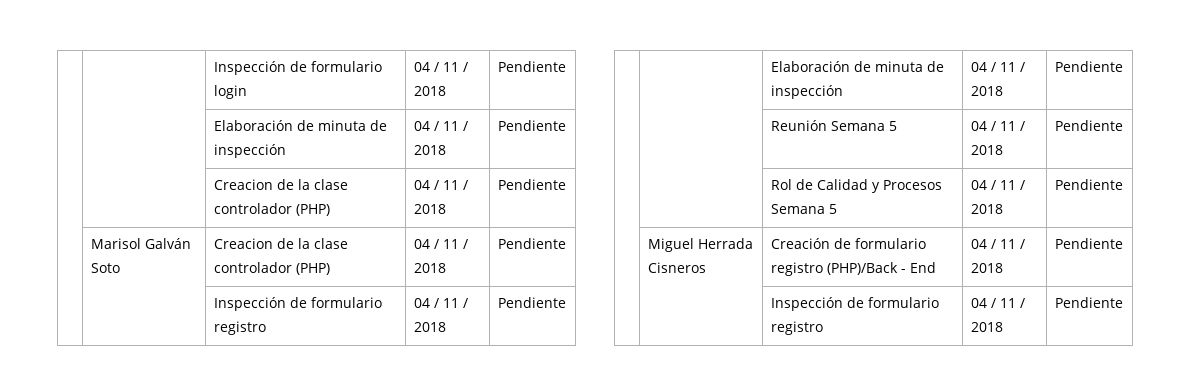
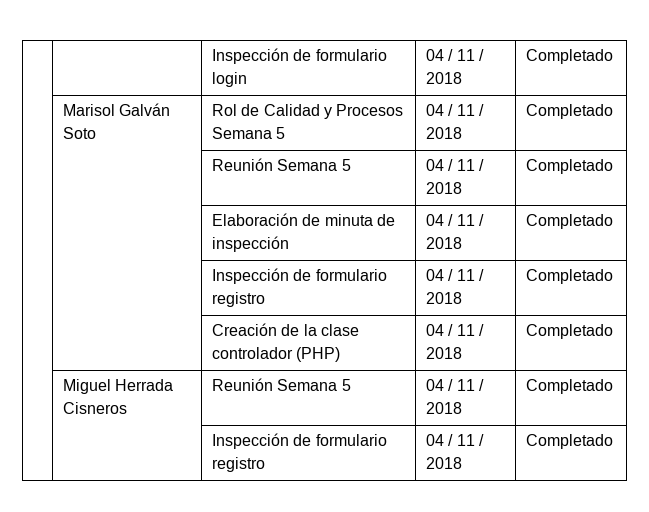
- | | Inspección de formulario login | 04 / 11 / 2018 | Pendiente
- | | Elaboración de minuta de inspección | 04 / 11 / 2018 | Pendiente
- | | Creacion de la clase controlador (PHP) | 04 / 11 / 2018 | Pendiente
- | Marisol Galván Soto | Creacion de la clase controlador (PHP) | 04 / 11 / 2018 | Pendiente
- | | Inspección de formulario registro | 04 / 11 / 2018 | Pendiente
- | | Elaboración de minuta de inspección | 04 / 11 / 2018 | Pendiente
- | | Reunión Semana 5 | 04 / 11 / 2018 | Pendiente
- | | Rol de Calidad y Procesos Semana 5 | 04 / 11 / 2018 | Pendiente
- | Miguel Herrada Cisneros | Creación de formulario registro (PHP)/Back - End | 04 / 11 / 2018 | Pendiente
- | | Inspección de formulario registro | 04 / 11 / 2018 | Pendiente
+ | | Inspección de formulario login | 04 / 11 / 2018 | Completado
+ | Marisol Galván Soto | Rol de Calidad y Procesos Semana 5 | 04 / 11 / 2018 | Completado
+ | | Reunión Semana 5 | 04 / 11 / 2018 | Completado
+ | | Elaboración de minuta de inspección | 04 / 11 / 2018 | Completado
+ | | Inspección de formulario registro | 04 / 11 / 2018 | Completado
+ | | Creación de la clase controlador (PHP) | 04 / 11 / 2018 | Completado
+ | Miguel Herrada Cisneros | Reunión Semana 5 | 04 / 11 / 2018 | Completado
+ | | Inspección de formulario registro | 04 / 11 / 2018 | Completado

